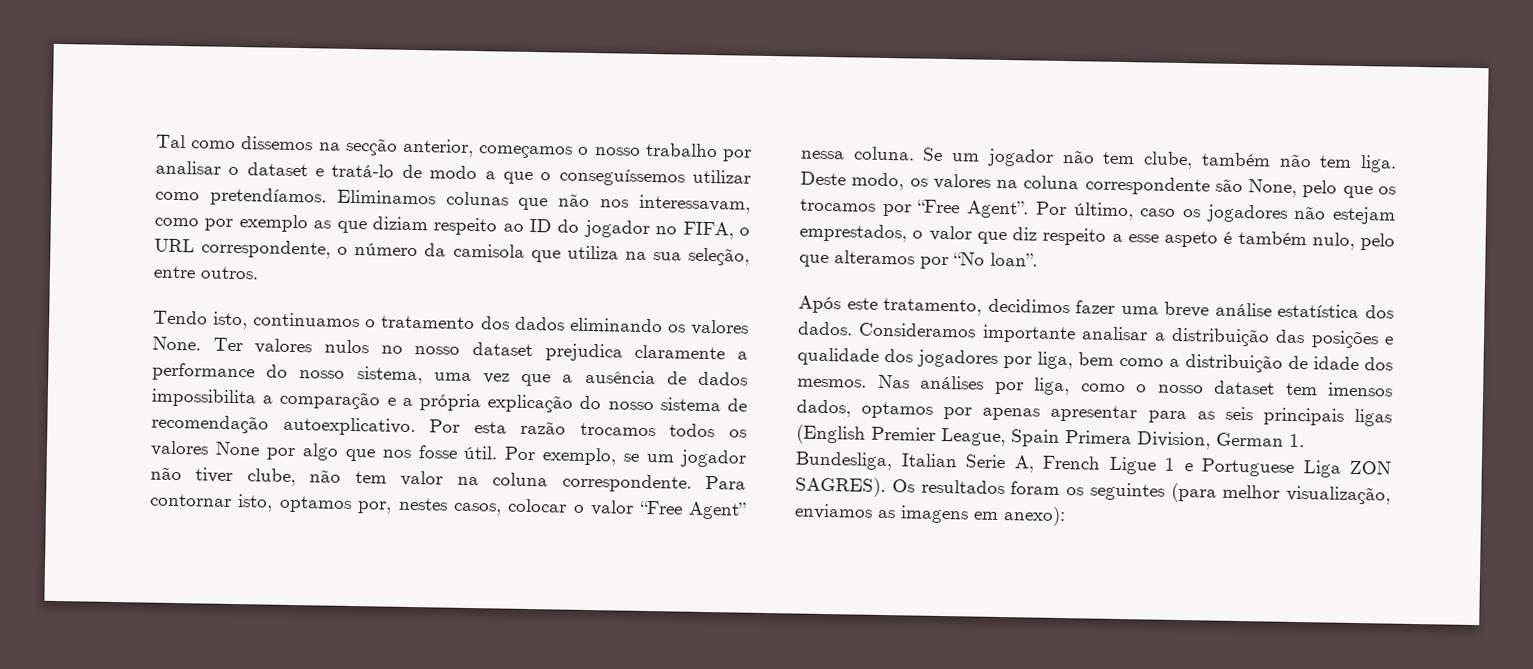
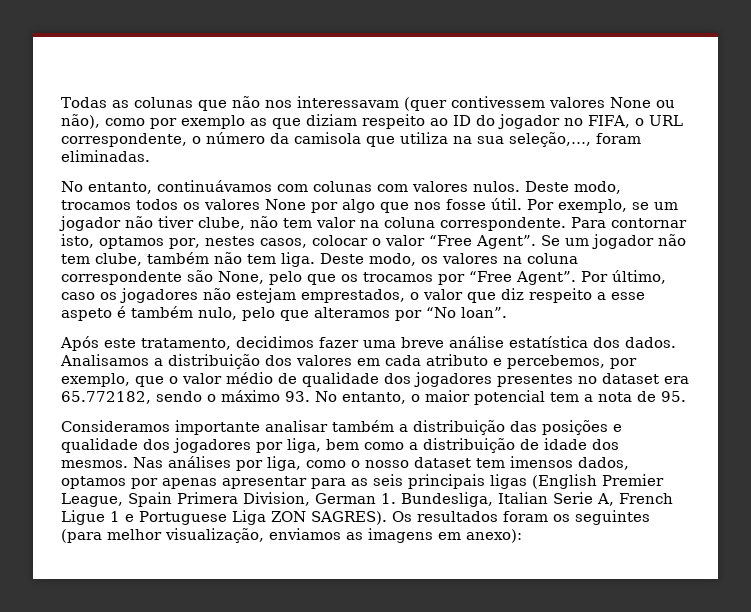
- Tal como dissemos na secção anterior, começamos o nosso trabalho por analisar o dataset e tratá-lo de modo a que o conseguíssemos utilizar como pretendíamos. Eliminamos colunas que não nos interessavam, como por exemplo as que diziam respeito ao ID do jogador no FIFA, o URL correspondente, o número da camisola que utiliza na sua seleção, entre outros.
- Tendo isto, continuamos o tratamento dos dados eliminando os valores None. Ter valores nulos no nosso dataset prejudica claramente a performance do nosso sistema, uma vez que a ausência de dados impossibilita a comparação e a própria explicação do nosso sistema de recomendação autoexplicativo. Por esta razão trocamos todos os valores None por algo que nos fosse útil.
+ Todas as colunas que não nos interessavam (quer contivessem valores None ou não), como por exemplo as que diziam respeito ao ID do jogador no FIFA, o URL correspondente, o número da camisola que utiliza na sua seleção,…, foram eliminadas.
+ No entanto, continuávamos com colunas com valores nulos. Deste modo, trocamos todos os valores None por algo que nos fosse útil.
- Para contornar isto, optamos por, nestes casos, colocar o valor “Free Agent” nessa coluna.
+ Para contornar isto, optamos por, nestes casos, colocar o valor “Free Agent”.
- Após este tratamento, decidimos fazer uma breve análise estatística dos dados. Consideramos importante analisar a distribuição das posições e qualidade dos jogadores por liga, bem como a distribuição de idade dos mesmos.
+ Após este tratamento, decidimos fazer uma breve análise estatística dos dados. Analisamos a distribuição dos valores em cada atributo e percebemos, por exemplo, que o valor médio de qualidade dos jogadores presentes no dataset era 65.772182, sendo o máximo 93. No entanto, o maior potencial tem a nota de 95.
+ Consideramos importante analisar também a distribuição das posições e qualidade dos jogadores por liga, bem como a distribuição de idade dos mesmos.

